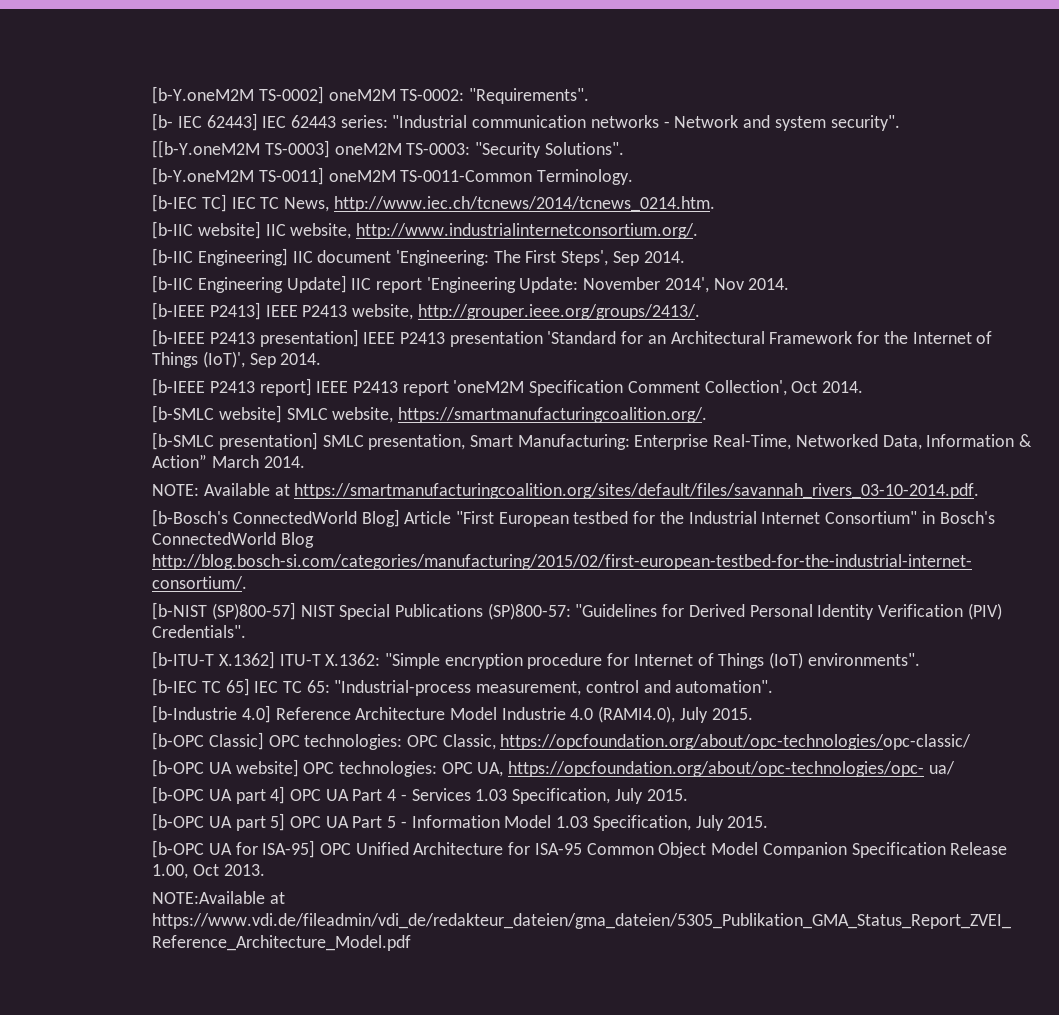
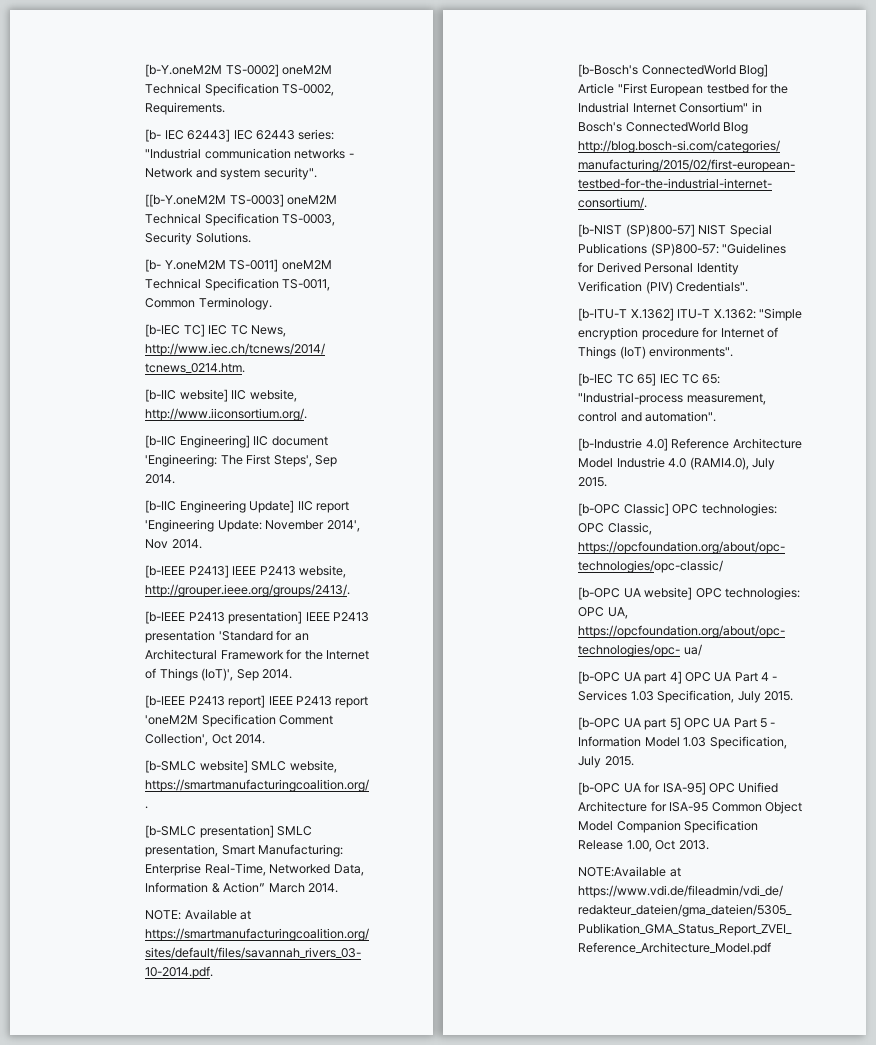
- [b-Y.oneM2M TS-0002] oneM2M TS-0002: "Requirements".
+ [b-Y.oneM2M TS-0002] oneM2M Technical Specification TS-0002, Requirements.
- [[b-Y.oneM2M TS-0003] oneM2M TS-0003: "Security Solutions".
- [b-Y.oneM2M TS-0011] oneM2M TS-0011-Common Terminology.
+ [[b-Y.oneM2M TS-0003] oneM2M Technical Specification TS-0003, Security Solutions.
+ [b- Y.oneM2M TS-0011] oneM2M Technical Specification TS-0011, Common Terminology.
- [b-IIC website] IIC website, http://www.industrialinternetconsortium.org/.
+ [b-IIC website] IIC website, http://www.iiconsortium.org/.

